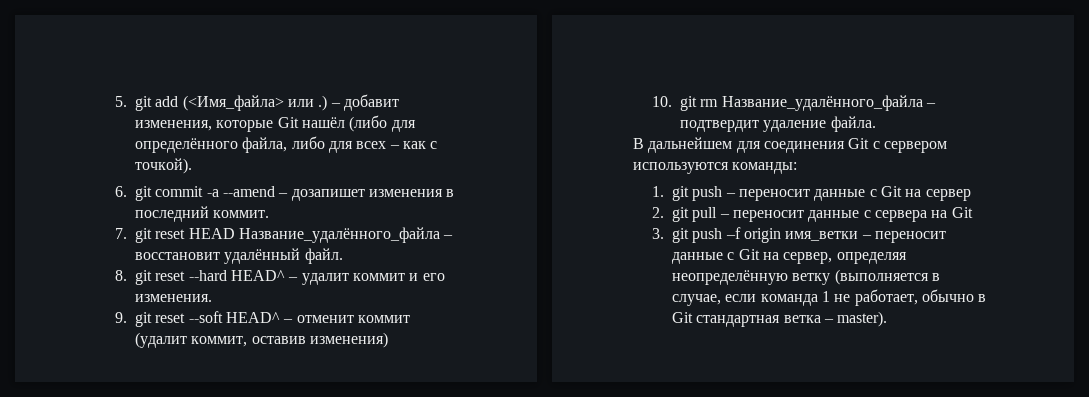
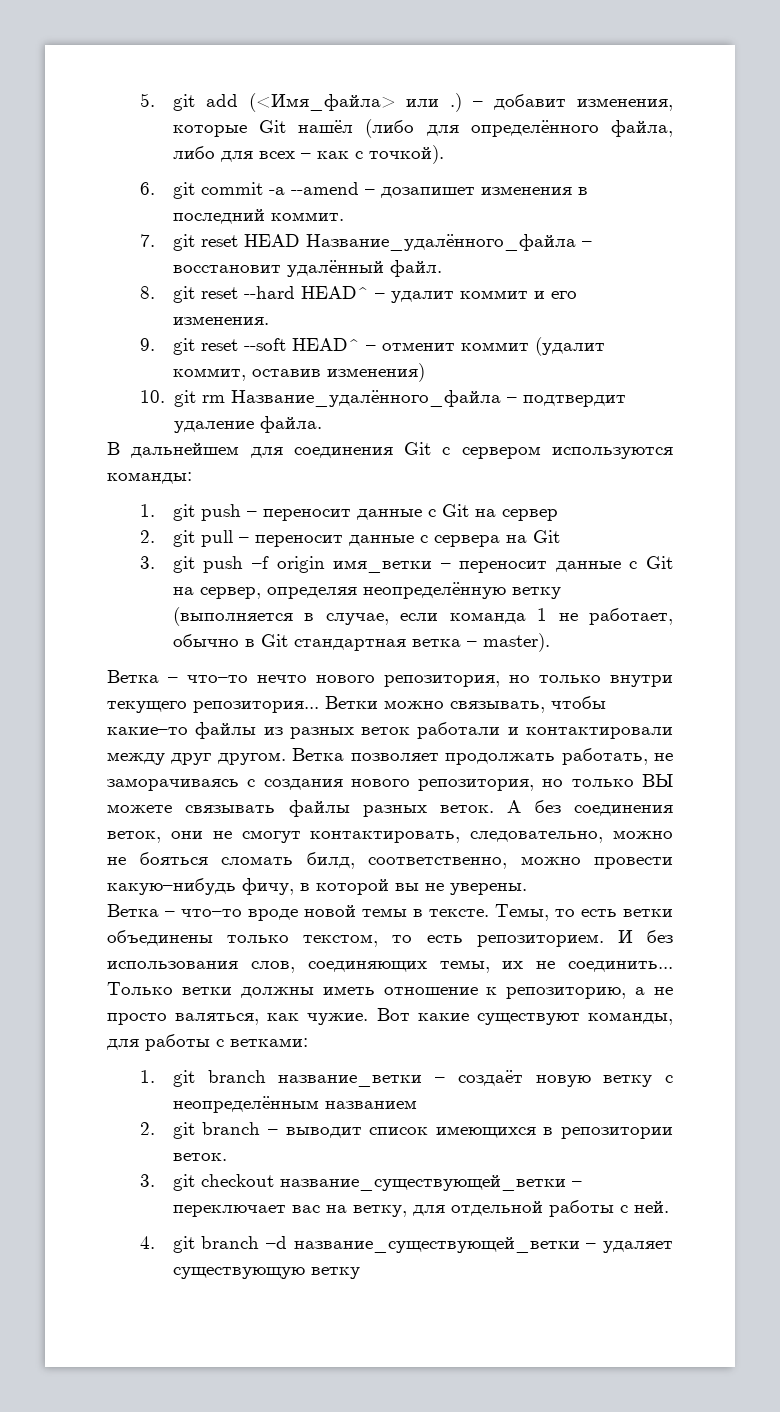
+ Ветка – что–то нечто нового репозитория, но только внутри текущего репозитория... Ветки можно связывать, чтобы какие–то файлы из разных веток работали и контактировали между друг другом. Ветка позволяет продолжать работать, не заморачиваясь с создания нового репозитория, но только ВЫ можете связывать файлы разных веток. А без соединения веток, они не смогут контактировать, следовательно, можно не бояться сломать билд, соответственно, можно провести какую–нибудь фичу, в которой вы не уверены.
+ Ветка – что–то вроде новой темы в тексте. Темы, то есть ветки объединены только текстом, то есть репозиторием. И без использования слов, соединяющих темы, их не соединить... Только ветки должны иметь отношение к репозиторию, а не просто валяться, как чужие. Вот какие существуют команды, для работы с ветками:
+ 1. git branch название_ветки – создаёт новую ветку с неопределённым названием
+ 2. git branch – выводит список имеющихся в репозитории веток.
+ 3. git checkout название_существующей_ветки – переключает вас на ветку, для отдельной работы с ней.
+ 4. git branch –d название_существующей_ветки – удаляет существующую ветку

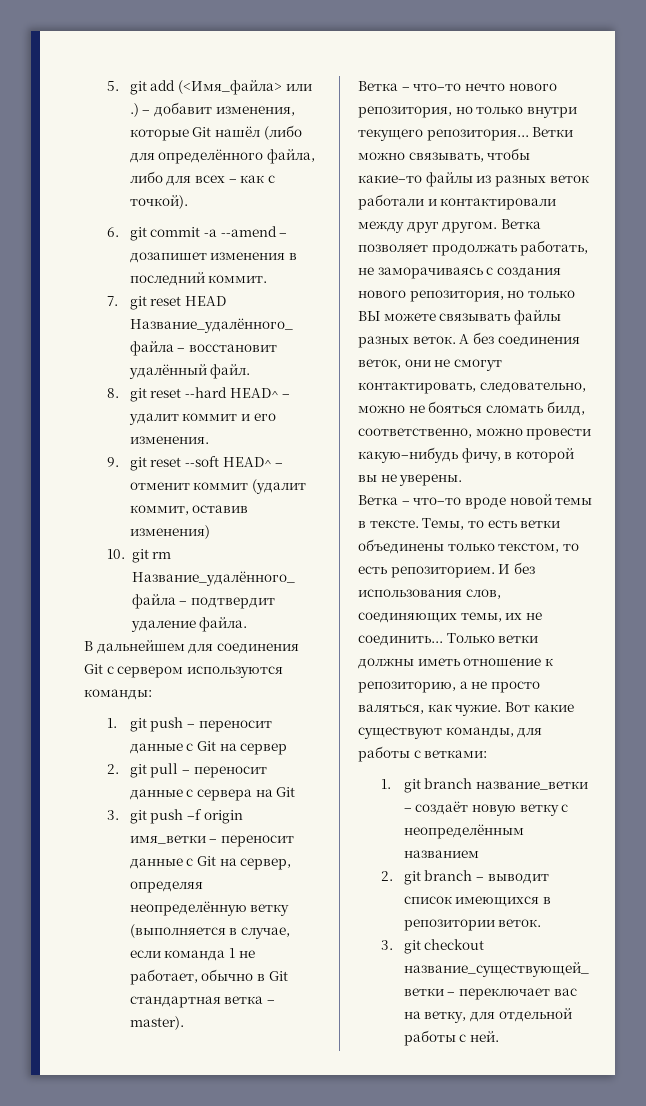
- 4. git branch –d название_существующей_ветки – удаляет существующую ветку

